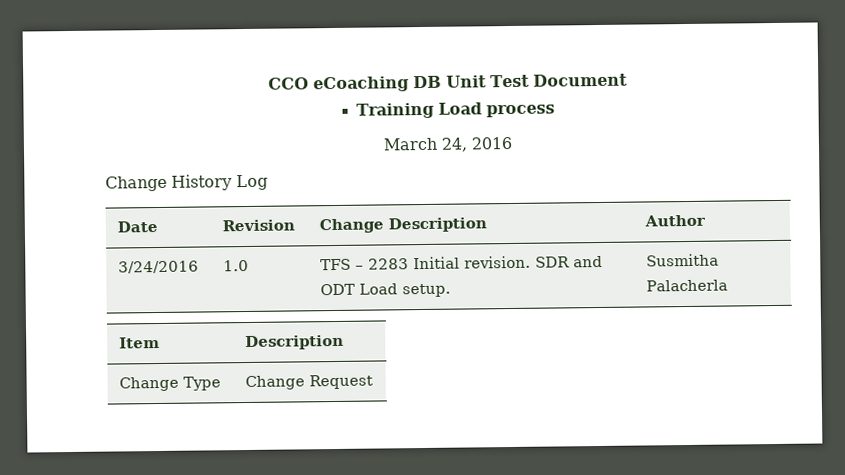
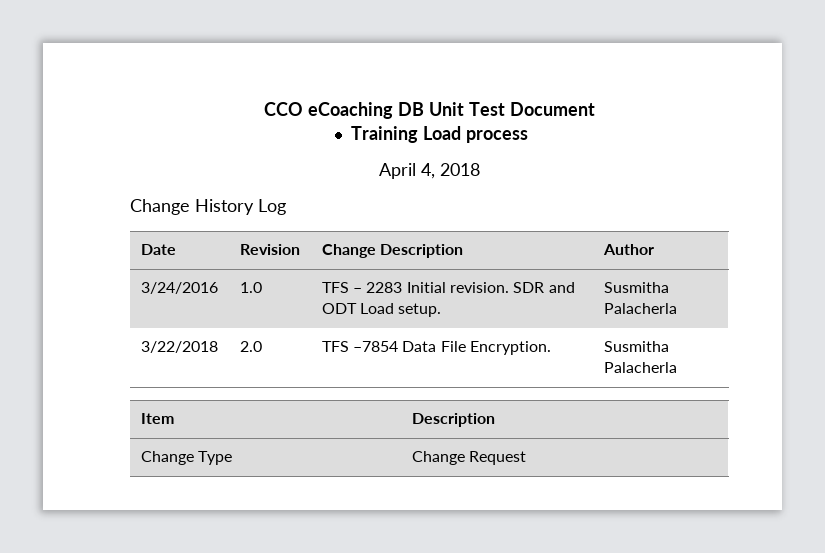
- March 24, 2016
+ April 4, 2018
+ 3/22/2018 | 2.0 | TFS –7854 Data File Encryption. | Susmitha Palacherla

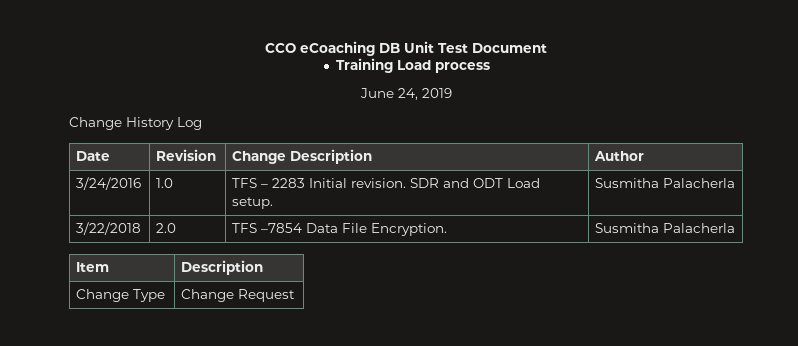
- April 4, 2018
+ June 24, 2019

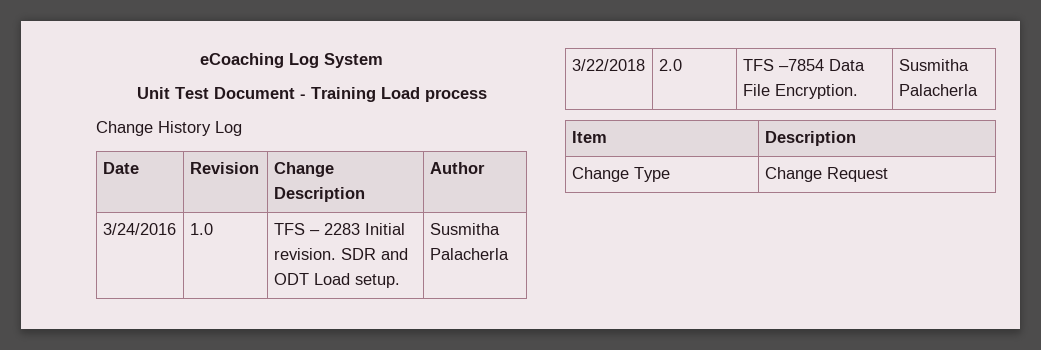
- CCO eCoaching DB Unit Test Document
- Training Load process
+ eCoaching Log System
+ Unit Test Document - Training Load process
- June 24, 2019

